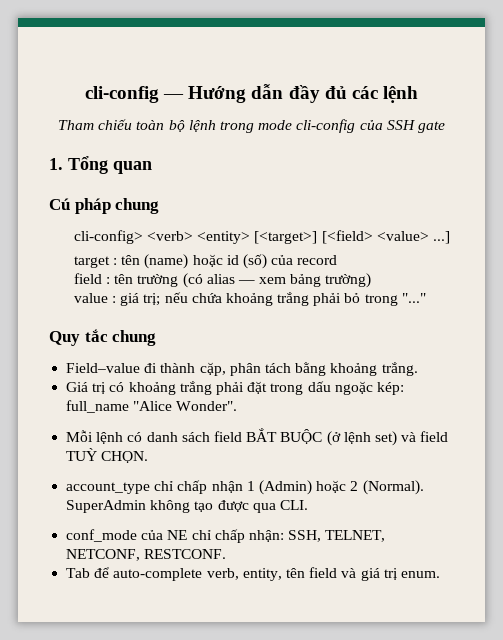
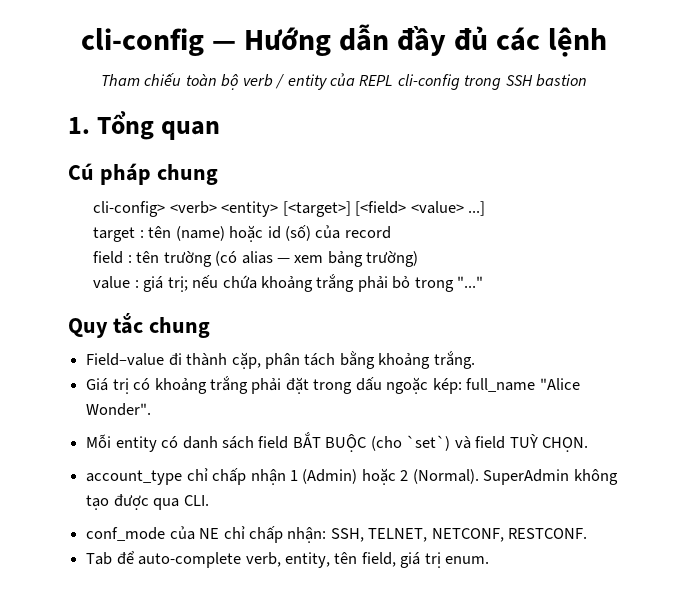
- Tham chiếu toàn bộ lệnh trong mode cli-config của SSH gate
+ Tham chiếu toàn bộ verb / entity của REPL cli-config trong SSH bastion
- Mỗi lệnh có danh sách field BẮT BUỘC (ở lệnh set) và field TUỲ CHỌN.
+ Mỗi entity có danh sách field BẮT BUỘC (cho `set`) và field TUỲ CHỌN.
- Tab để auto-complete verb, entity, tên field và giá trị enum.
+ Tab để auto-complete verb, entity, tên field, giá trị enum.

